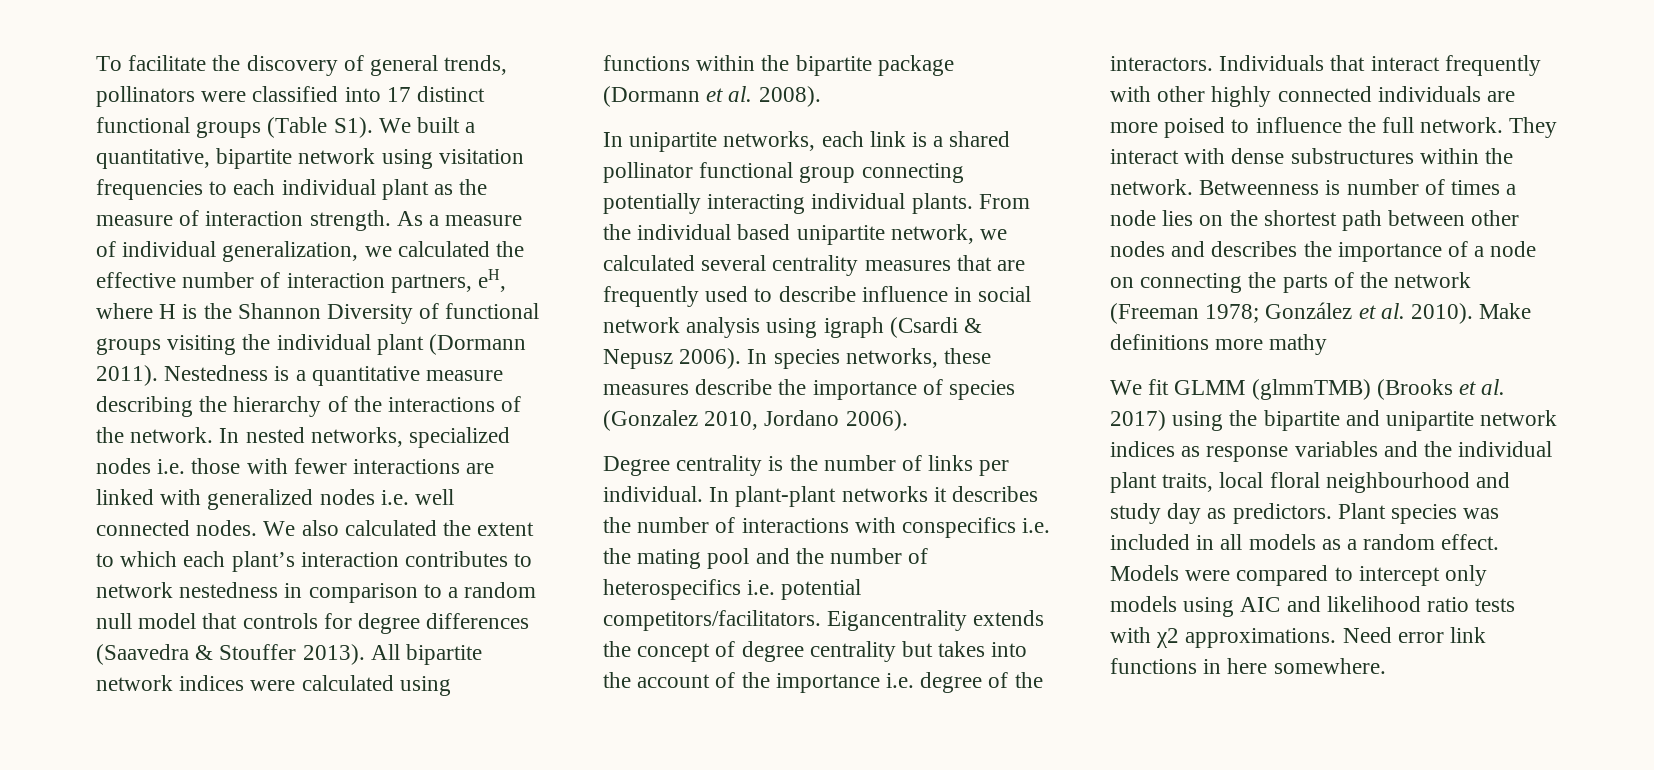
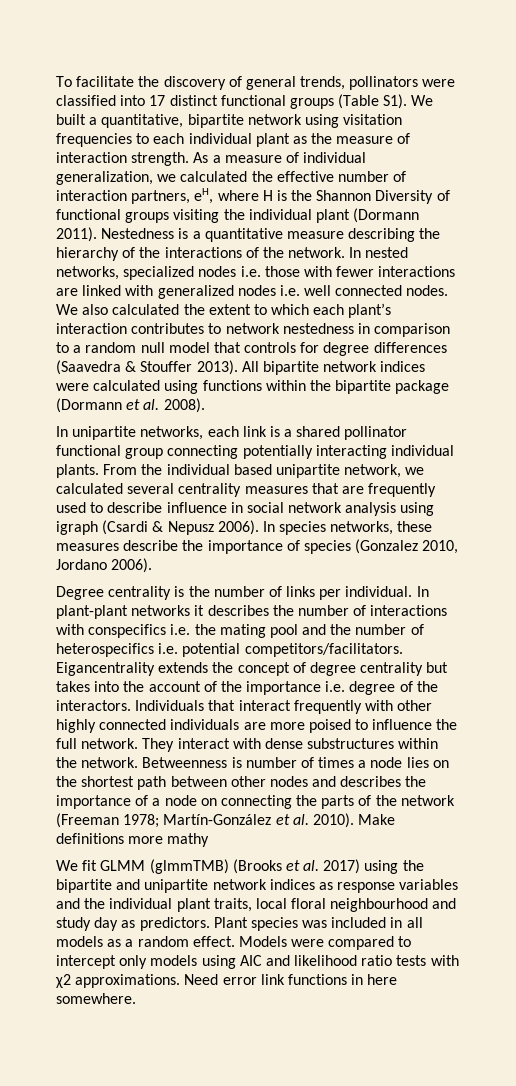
- Betweenness is number of times a node lies on the shortest path between other nodes and describes the importance of a node on connecting the parts of the network (Freeman 1978; González et al. 2010).
+ Betweenness is number of times a node lies on the shortest path between other nodes and describes the importance of a node on connecting the parts of the network (Freeman 1978; Martín-González et al. 2010).

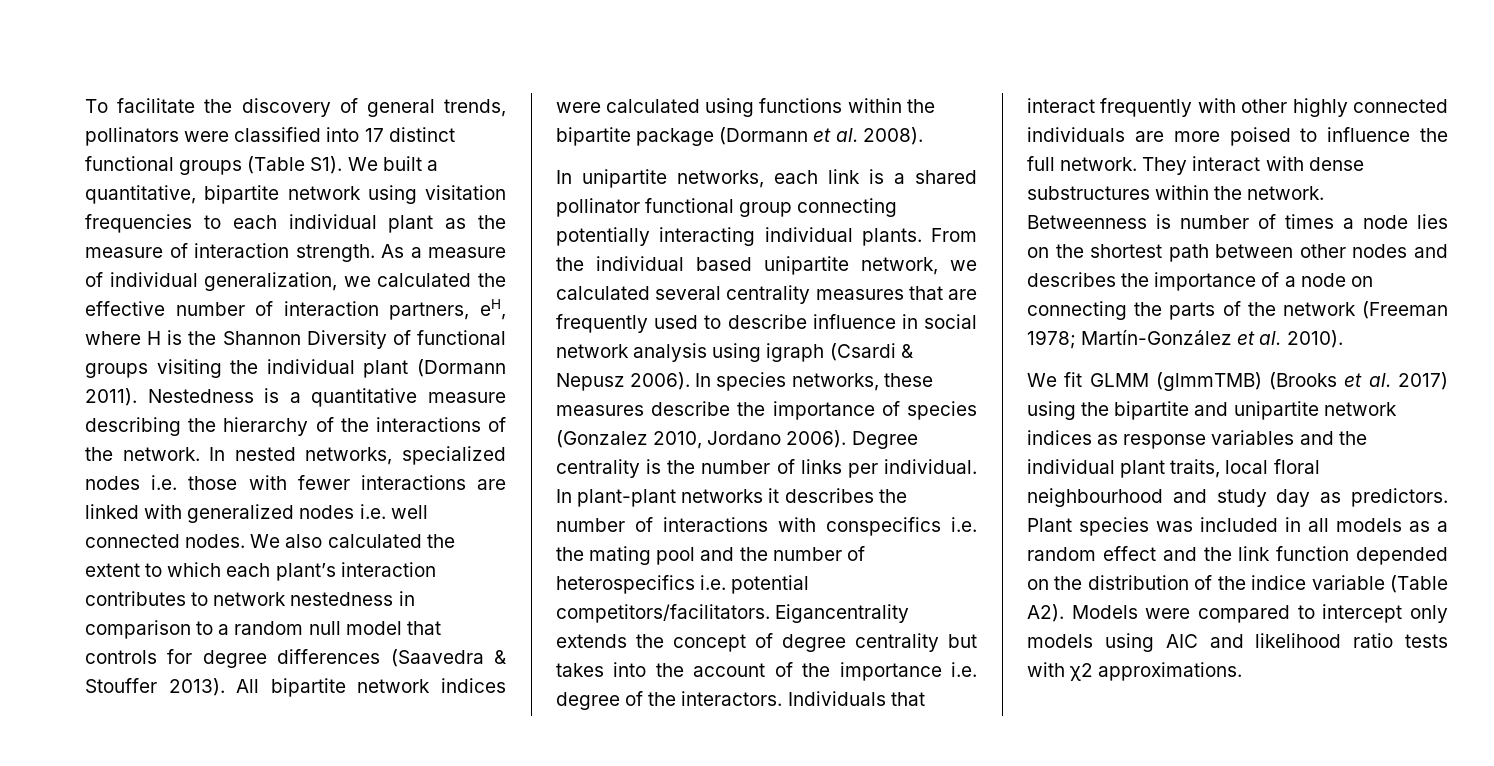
- In species networks, these measures describe the importance of species (Gonzalez 2010, Jordano 2006).
- Degree centrality is the number of links per individual.
+ In species networks, these measures describe the importance of species (Gonzalez 2010, Jordano 2006). Degree centrality is the number of links per individual.
- Make definitions more mathy
- Plant species was included in all models as a random effect. Models were compared to intercept only models using AIC and likelihood ratio tests with χ2 approximations. Need error link functions in here somewhere.
+ Plant species was included in all models as a random effect and the link function depended on the distribution of the indice variable (Table A2). Models were compared to intercept only models using AIC and likelihood ratio tests with χ2 approximations.

